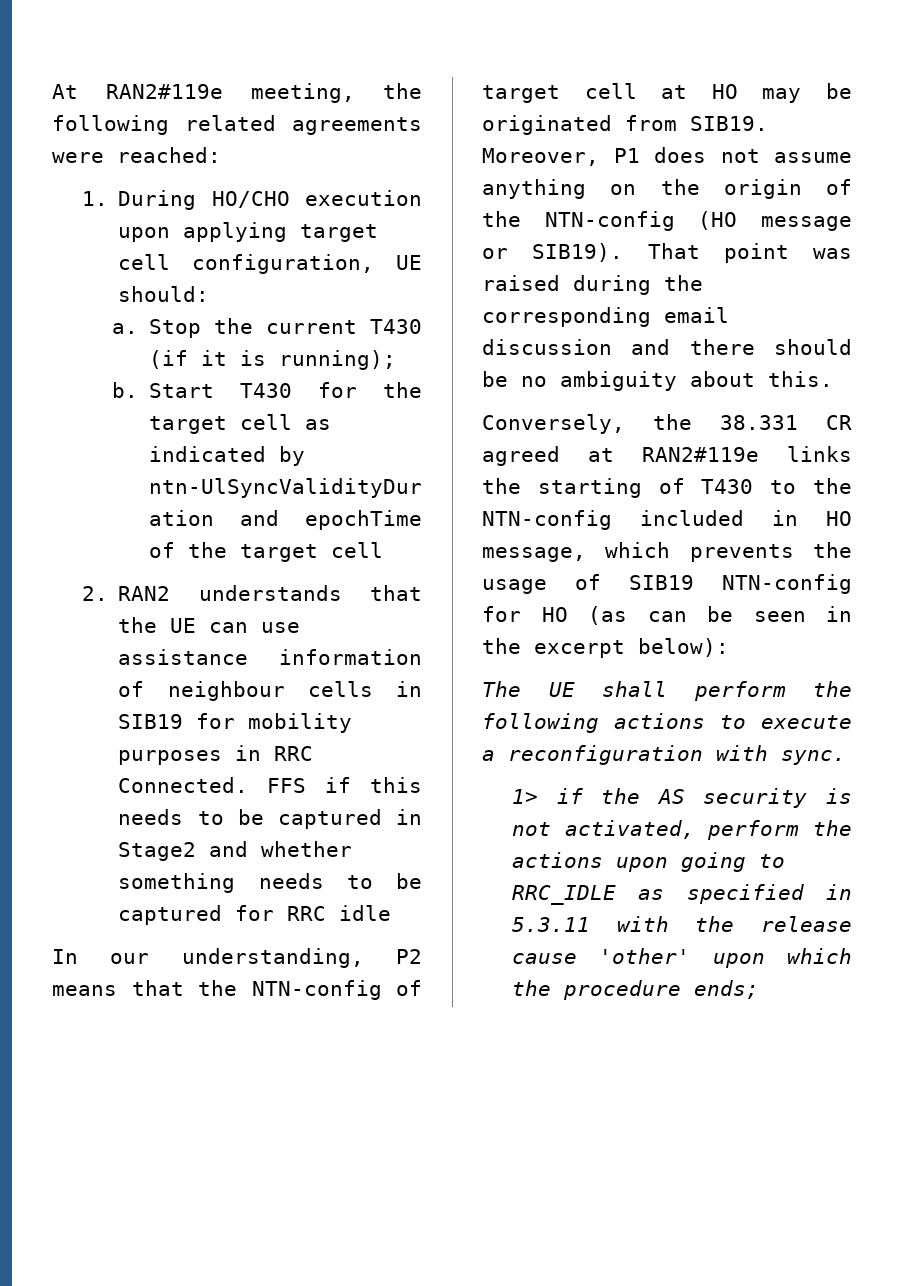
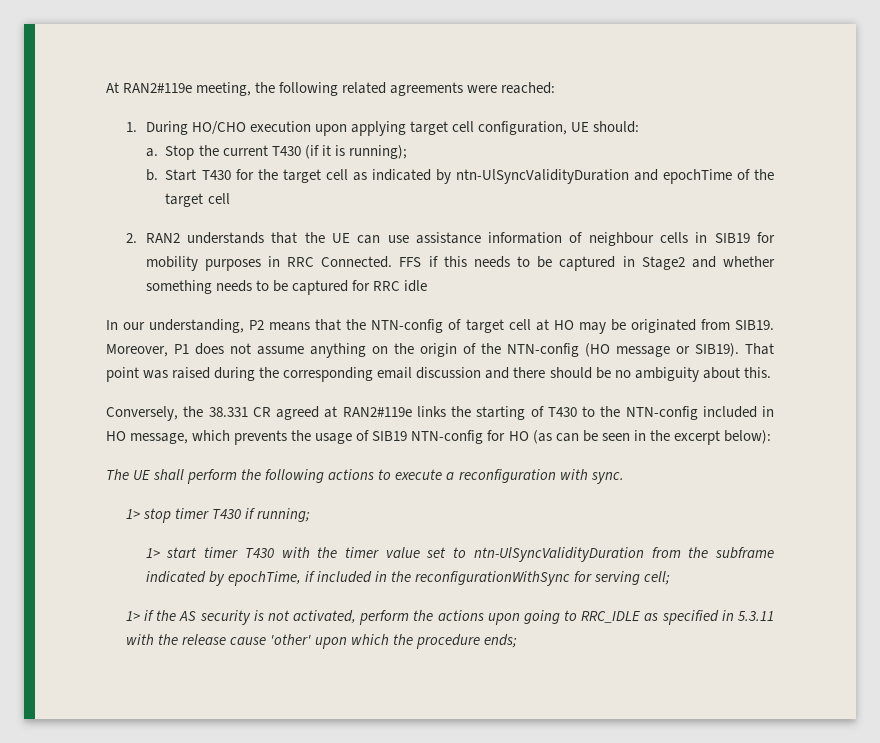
+ 1> stop timer T430 if running;
+ 1> start timer T430 with the timer value set to ntn-UlSyncValidityDuration from the subframe indicated by epochTime, if included in the reconfigurationWithSync for serving cell;

